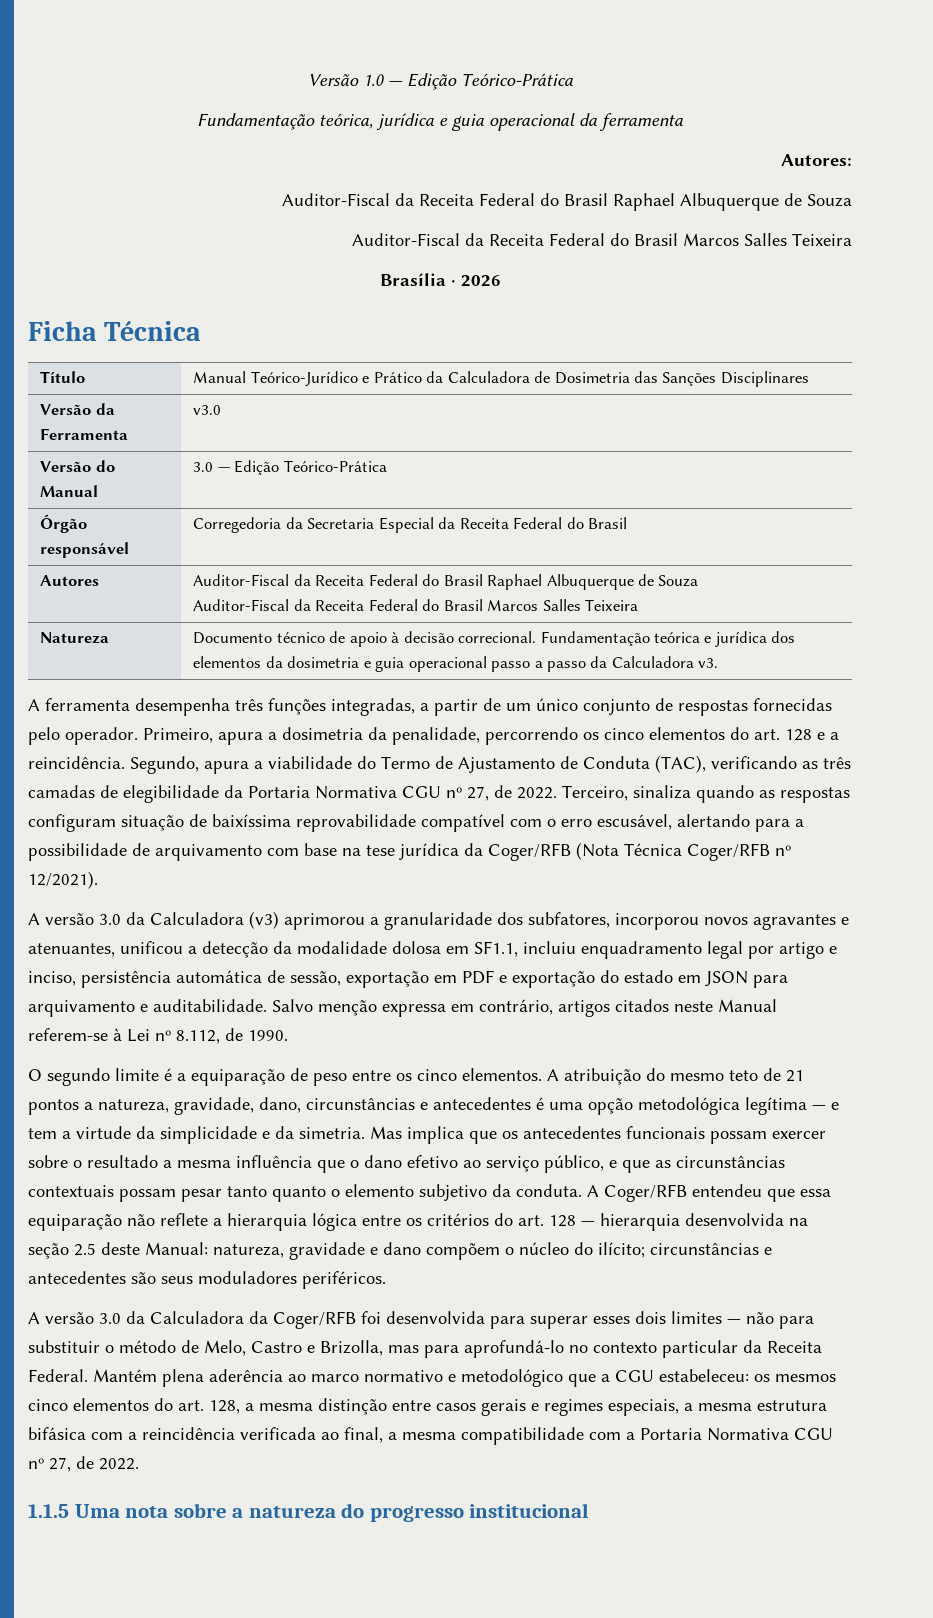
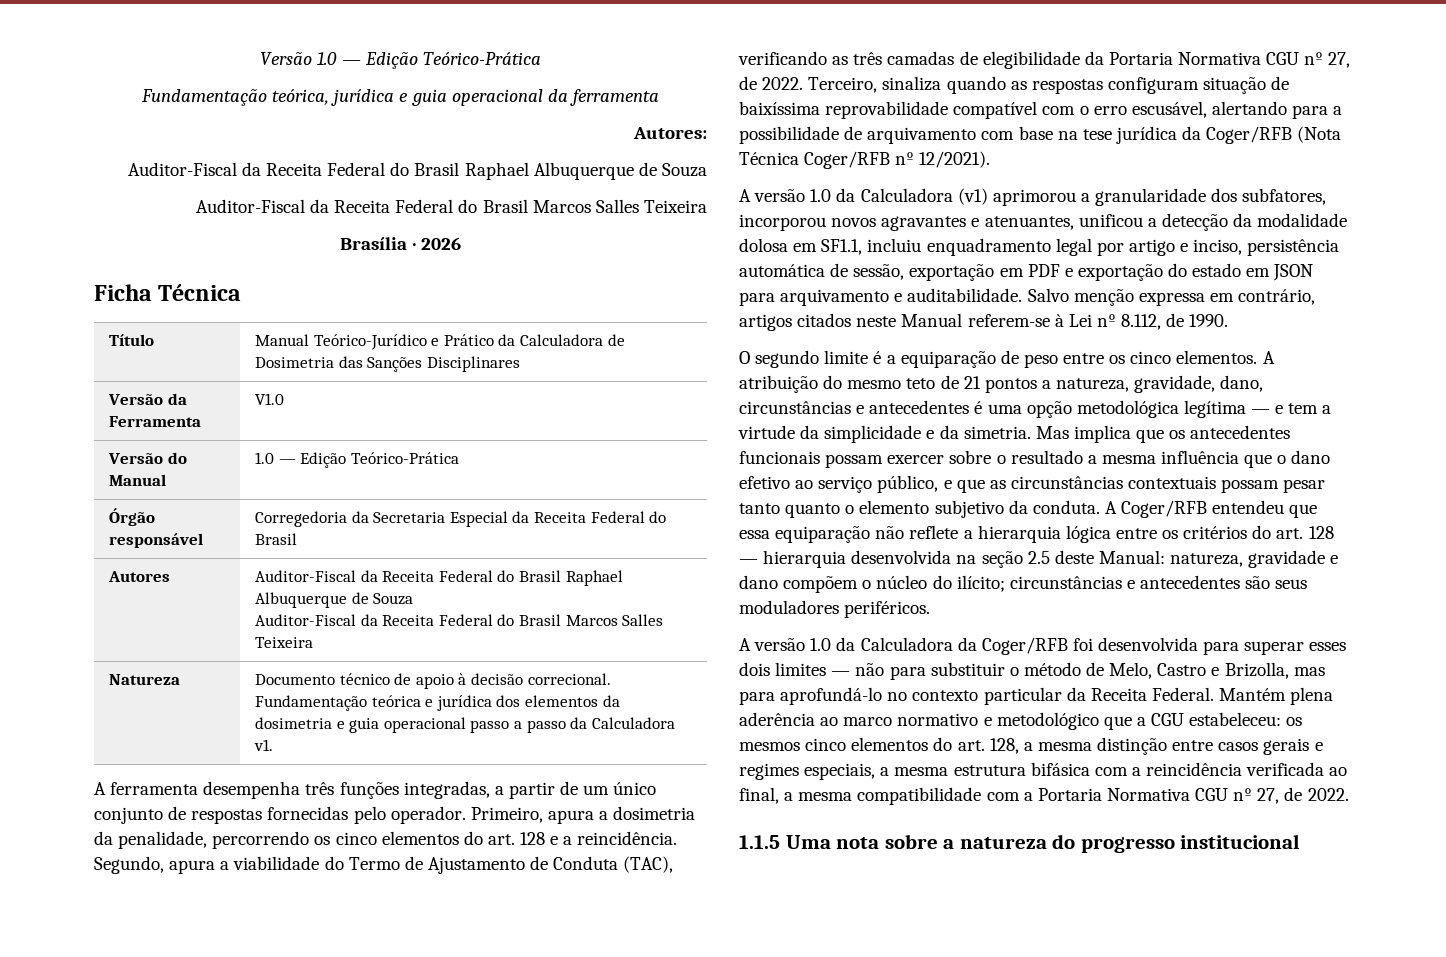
- Versão da Ferramenta | v3.0
+ Versão da Ferramenta | V1.0
- Versão do Manual | 3.0 — Edição Teórico-Prática
+ Versão do Manual | 1.0 — Edição Teórico-Prática
- Natureza | Documento técnico de apoio à decisão correcional. Fundamentação teórica e jurídica dos elementos da dosimetria e guia operacional passo a passo da Calculadora v3.
+ Natureza | Documento técnico de apoio à decisão correcional. Fundamentação teórica e jurídica dos elementos da dosimetria e guia operacional passo a passo da Calculadora v1.
- A versão 3.0 da Calculadora (v3) aprimorou a granularidade dos subfatores, incorporou novos agravantes e atenuantes, unificou a detecção da modalidade dolosa em SF1.1, incluiu enquadramento legal por artigo e inciso, persistência automática de sessão, exportação em PDF e exportação do estado em JSON para arquivamento e auditabilidade.
+ A versão 1.0 da Calculadora (v1) aprimorou a granularidade dos subfatores, incorporou novos agravantes e atenuantes, unificou a detecção da modalidade dolosa em SF1.1, incluiu enquadramento legal por artigo e inciso, persistência automática de sessão, exportação em PDF e exportação do estado em JSON para arquivamento e auditabilidade.
- A versão 3.0 da Calculadora da Coger/RFB foi desenvolvida para superar esses dois limites — não para substituir o método de Melo, Castro e Brizolla, mas para aprofundá-lo no contexto particular da Receita Federal.
+ A versão 1.0 da Calculadora da Coger/RFB foi desenvolvida para superar esses dois limites — não para substituir o método de Melo, Castro e Brizolla, mas para aprofundá-lo no contexto particular da Receita Federal.

